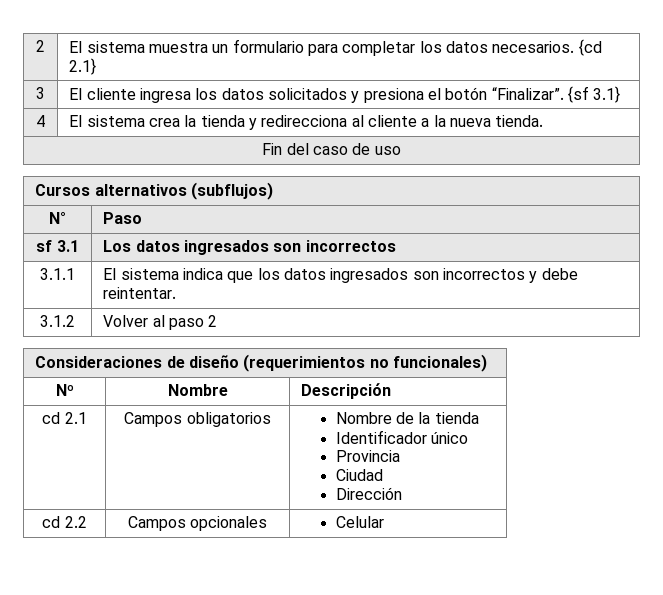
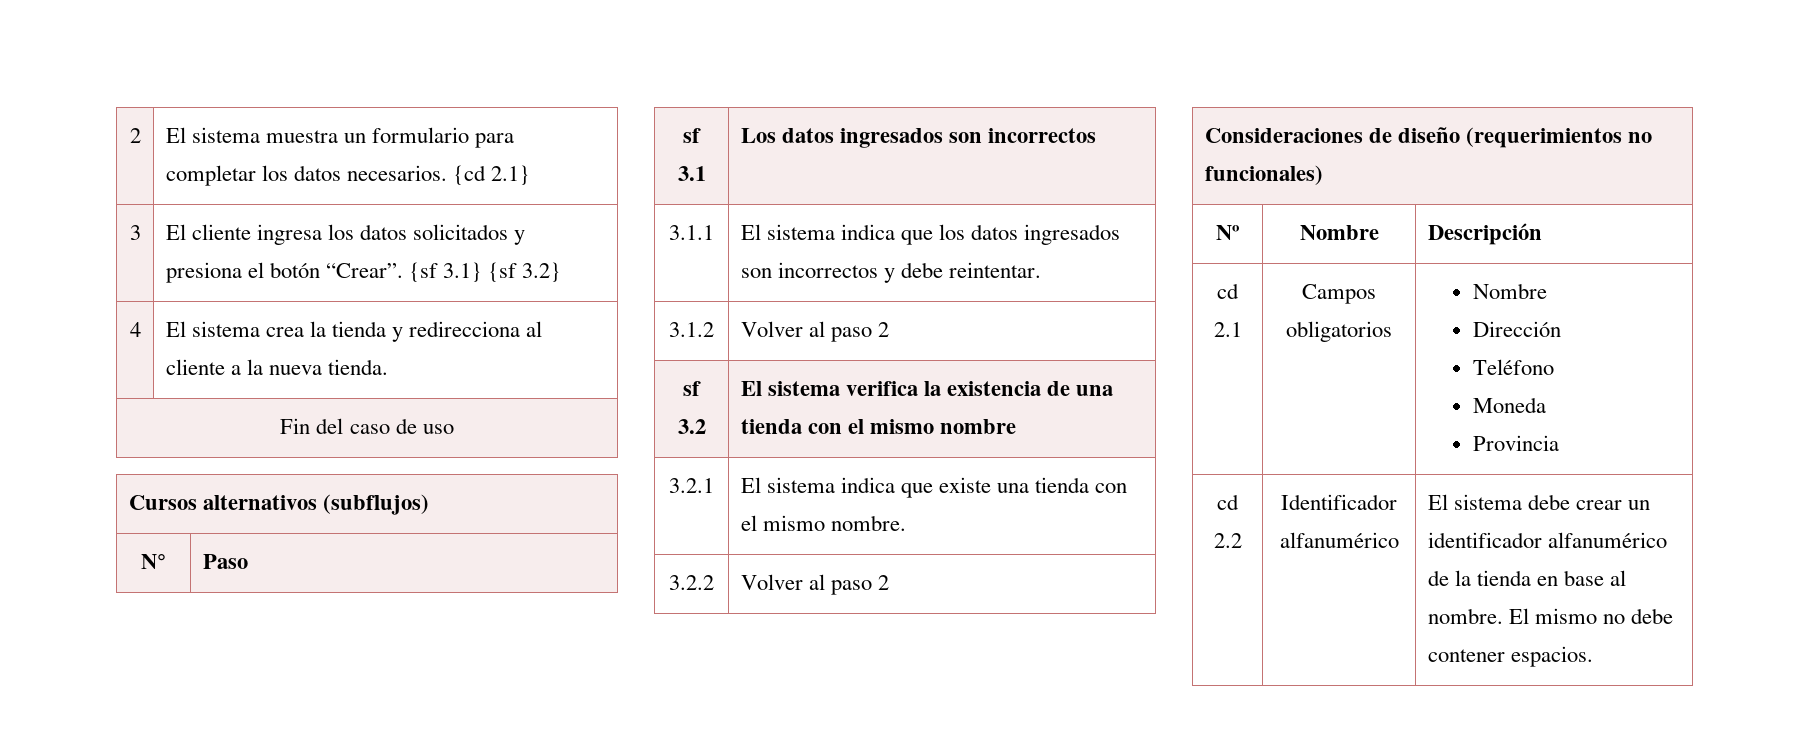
- 3 | El cliente ingresa los datos solicitados y presiona el botón “Finalizar”. {sf 3.1}
+ 3 | El cliente ingresa los datos solicitados y presiona el botón “Crear”. {sf 3.1} {sf 3.2}
+ sf 3.2 | El sistema verifica la existencia de una tienda con el mismo nombre
+ 3.2.1 | El sistema indica que existe una tienda con el mismo nombre.
+ 3.2.2 | Volver al paso 2
- cd 2.1 | Campos obligatorios | Nombre de la tienda
- Identificador único
+ cd 2.1 | Campos obligatorios | Nombre
+ Dirección
+ Teléfono
+ Moneda
  Provincia
- Ciudad
- Dirección
- cd 2.2 | Campos opcionales | Celular
+ cd 2.2 | Identificador alfanumérico | El sistema debe crear un identificador alfanumérico de la tienda en base al nombre. El mismo no debe contener espacios.

